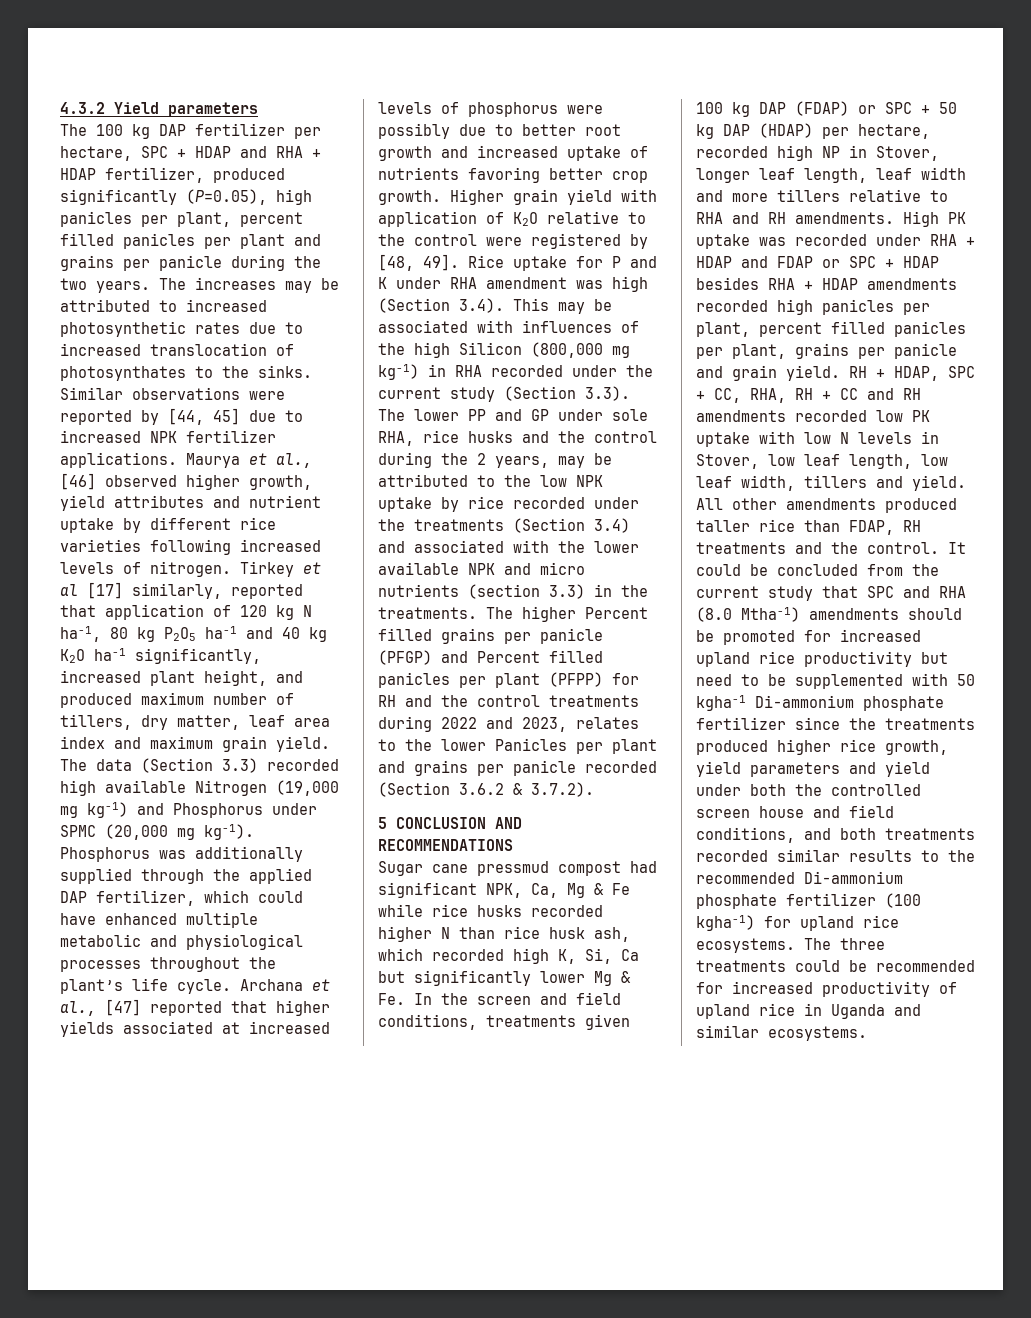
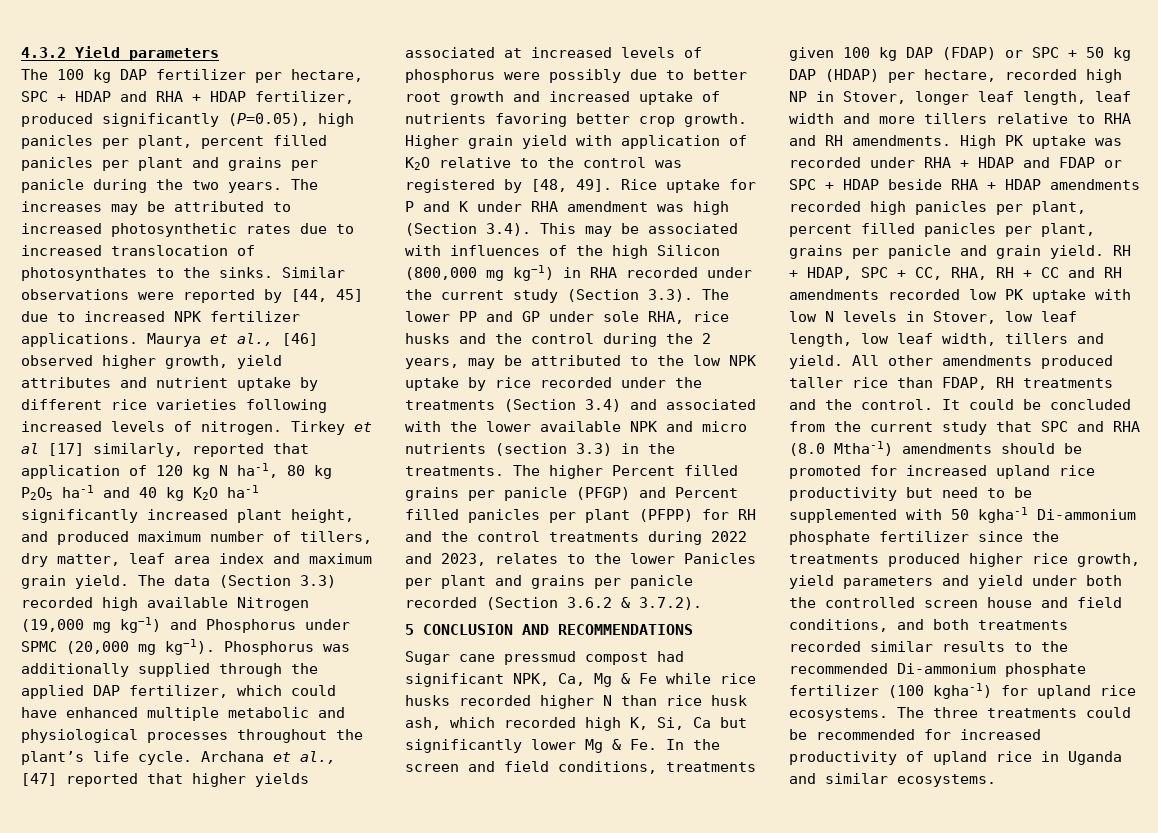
- Tirkey et al [17] similarly, reported that application of 120 kg N ha-1, 80 kg P2O5 ha-1 and 40 kg K2O ha-1 significantly, increased plant height, and produced maximum number of tillers, dry matter, leaf area index and maximum grain yield.
+ Tirkey et al [17] similarly, reported that application of 120 kg N ha-1, 80 kg P2O5 ha-1 and 40 kg K2O ha-1 significantly increased plant height, and produced maximum number of tillers, dry matter, leaf area index and maximum grain yield.
- Higher grain yield with application of K2O relative to the control were registered by [48, 49].
+ Higher grain yield with application of K2O relative to the control was registered by [48, 49].
- High PK uptake was recorded under RHA + HDAP and FDAP or SPC + HDAP besides RHA + HDAP amendments recorded high panicles per plant, percent filled panicles per plant, grains per panicle and grain yield.
+ High PK uptake was recorded under RHA + HDAP and FDAP or SPC + HDAP beside RHA + HDAP amendments recorded high panicles per plant, percent filled panicles per plant, grains per panicle and grain yield.

